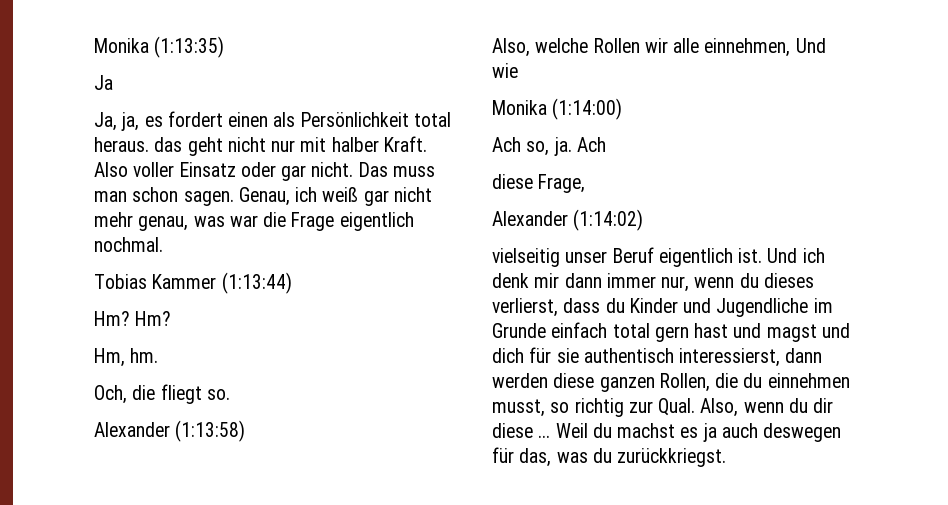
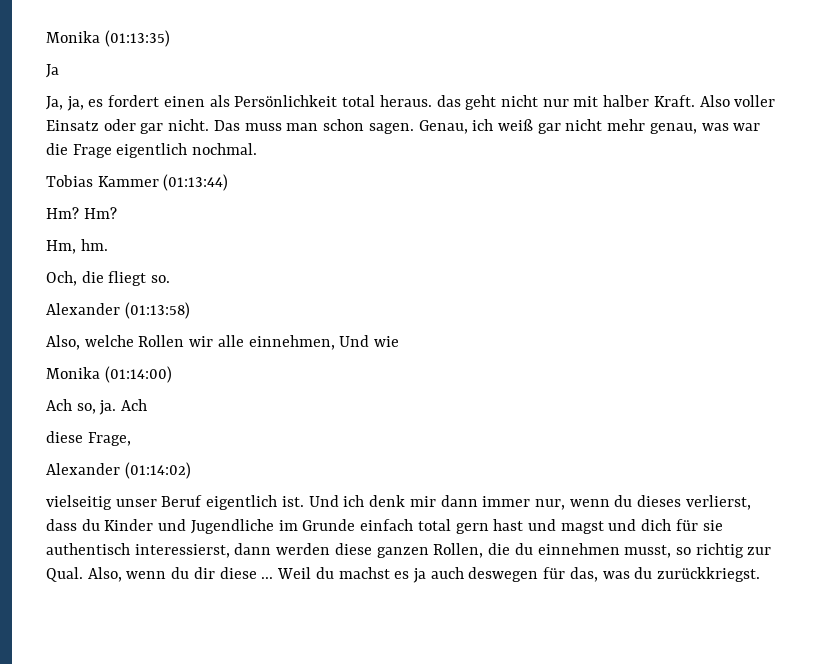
- Monika (1:13:35)
+ Monika (01:13:35)
- Tobias Kammer (1:13:44)
+ Tobias Kammer (01:13:44)
- Alexander (1:13:58)
+ Alexander (01:13:58)
- Monika (1:14:00)
+ Monika (01:14:00)
- Alexander (1:14:02)
+ Alexander (01:14:02)

